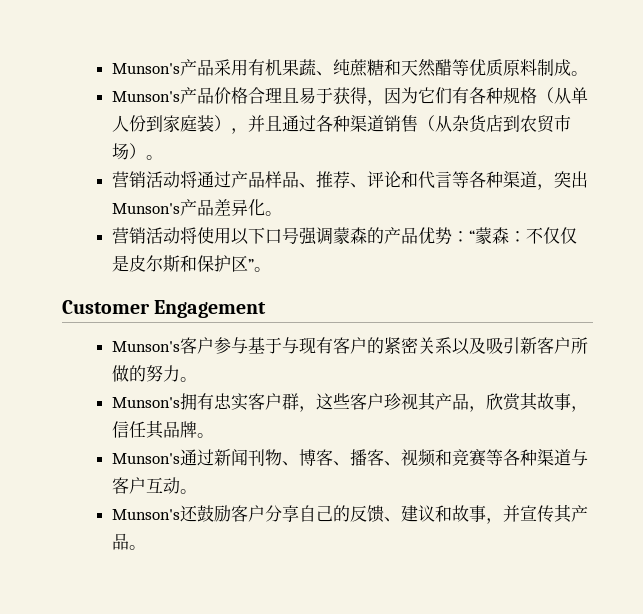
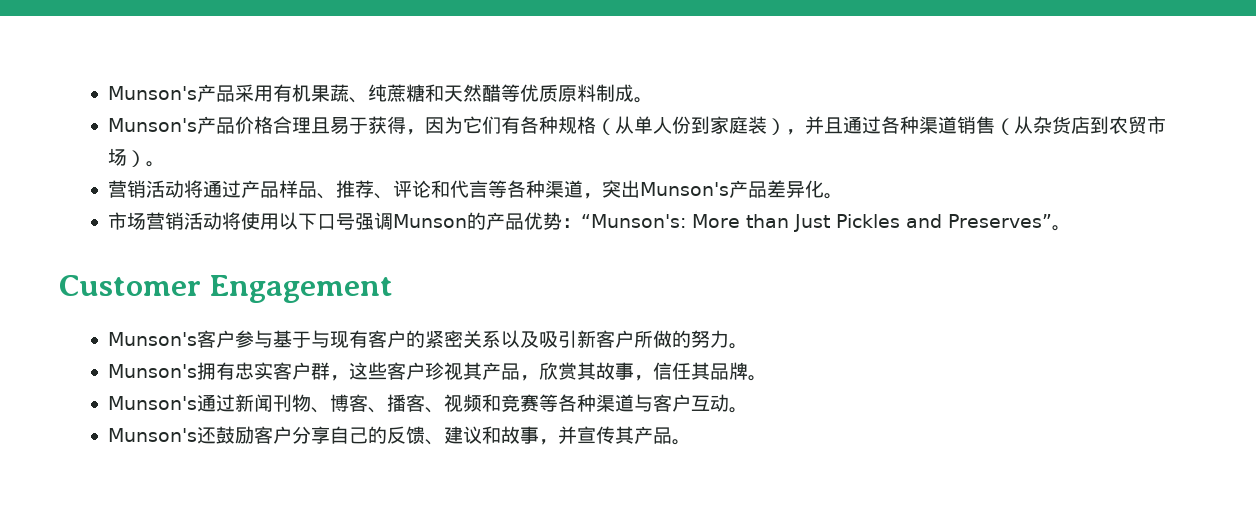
- 营销活动将使用以下口号强调蒙森的产品优势：“蒙森：不仅仅是皮尔斯和保护区”。
+ 市场营销活动将使用以下口号强调Munson的产品优势：“Munson's: More than Just Pickles and Preserves”。

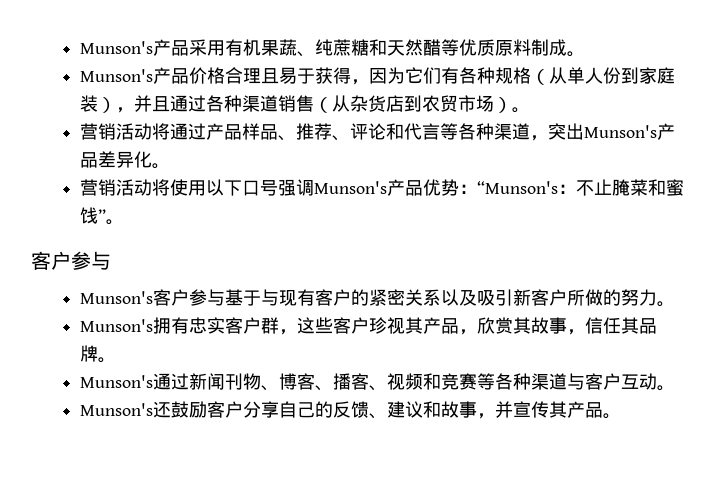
- 市场营销活动将使用以下口号强调Munson的产品优势：“Munson's: More than Just Pickles and Preserves”。
- Customer Engagement
+ 营销活动将使用以下口号强调Munson's产品优势：“Munson's：不止腌菜和蜜饯”。
+ 客户参与

